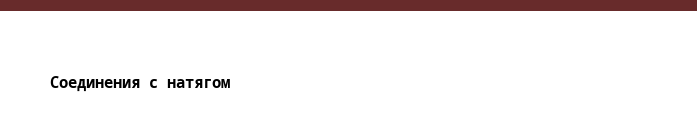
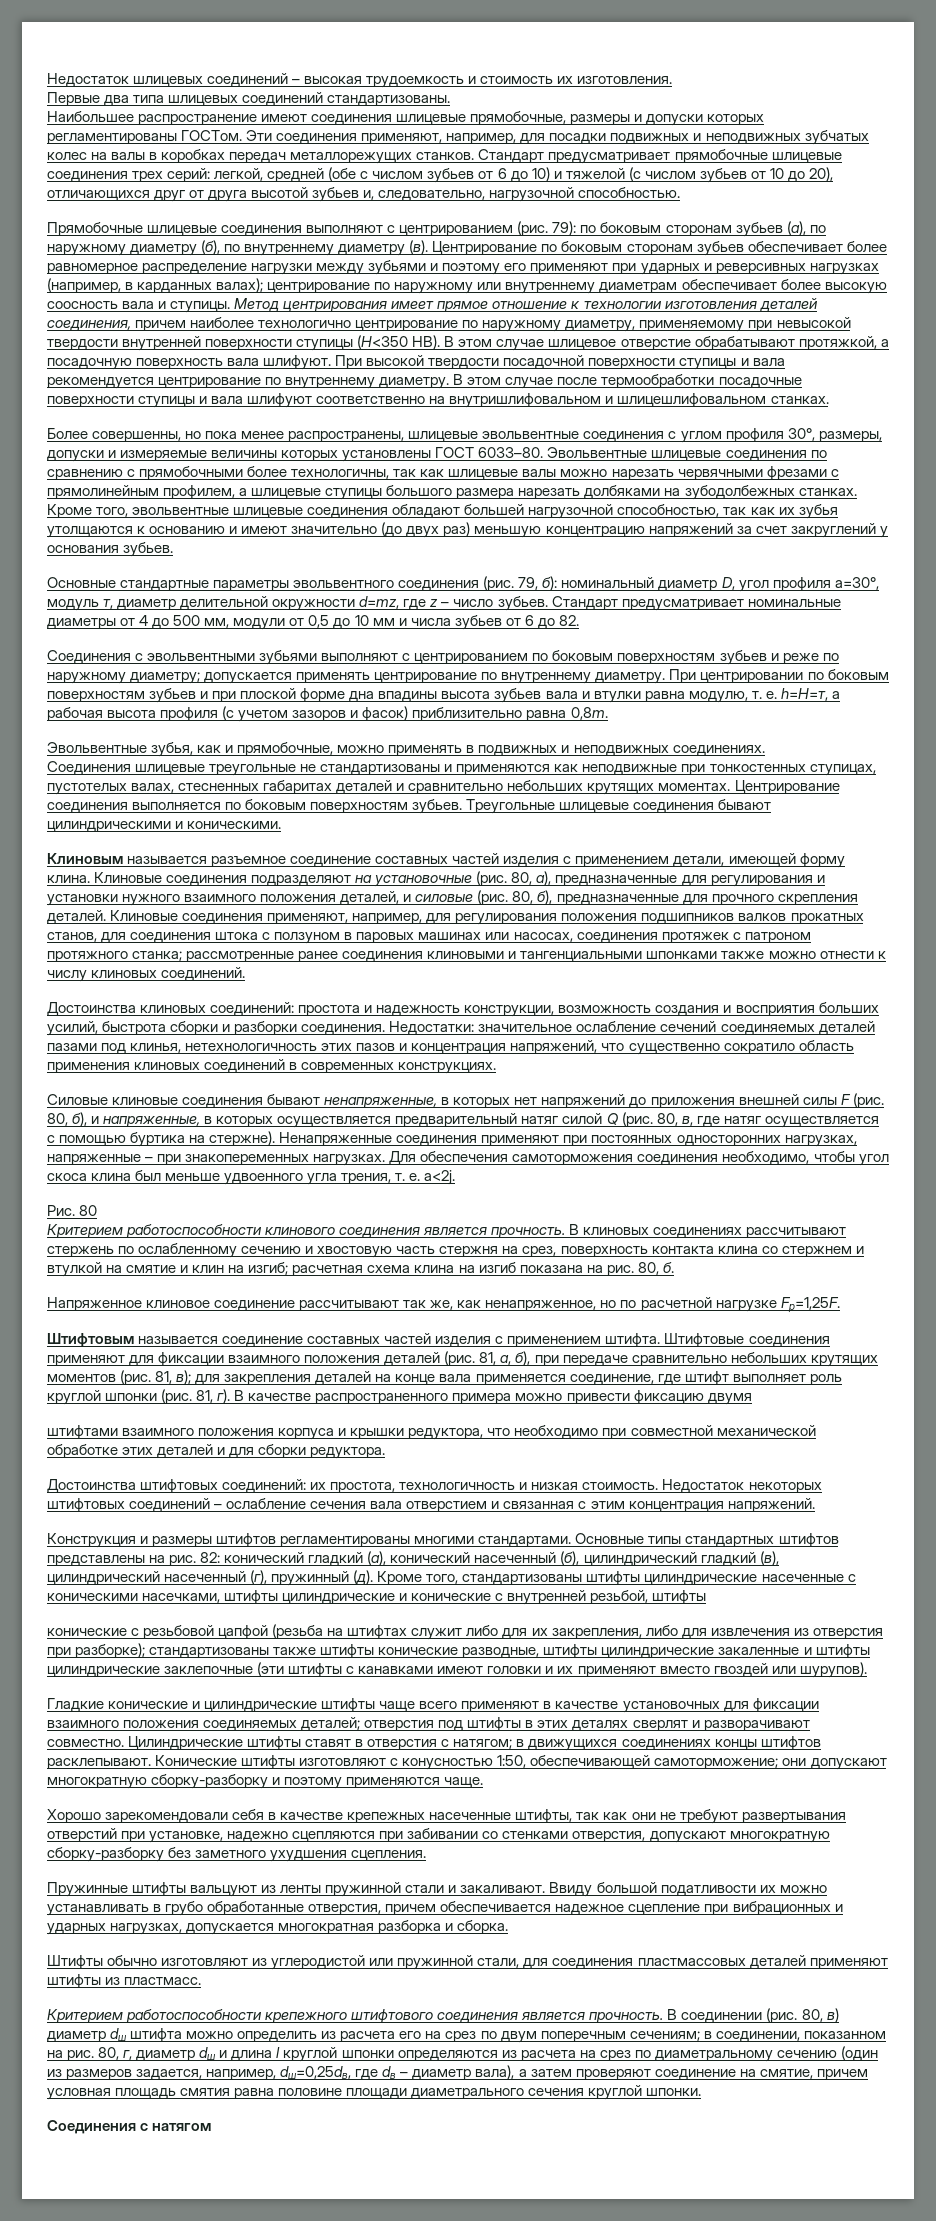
+ Недостаток шлицевых соединений – высокая трудоемкость и стоимость их изготовления.
+ Первые два типа шлицевых соединений стандартизованы.
+ Наибольшее распространение имеют соединения шлицевые прямобочные, размеры и допуски которых регламентированы ГОСТом. Эти соединения применяют, например, для посадки подвижных и неподвижных зубчатых колес на валы в коробках передач металлорежущих станков. Стандарт предусматривает прямобочные шлицевые соединения трех серий: легкой, средней (обе с числом зубьев от 6 до 10) и тяжелой (с числом зубьев от 10 до 20), отличающихся друг от друга высотой зубьев и, следовательно, нагрузочной способностью.
+ Прямобочные шлицевые соединения выполняют с центрированием (рис. 79): по боковым сторонам зубьев (а), по наружному диаметру (б), по внутреннему диаметру (в). Центрирование по боковым сторонам зубьев обеспечивает более равномерное распределение нагрузки между зубьями и поэтому его применяют при ударных и реверсивных нагрузках (например, в карданных валах); центрирование по наружному или внутреннему диаметрам обеспечивает более высокую соосность вала и ступицы. Метод центрирования имеет прямое отношение к технологии изготовления деталей соединения, причем наиболее технологично центрирование по наружному диаметру, применяемому при невысокой твердости внутренней поверхности ступицы (H<350 НВ). В этом случае шлицевое отверстие обрабатывают протяжкой, а посадочную поверхность вала шлифуют. При высокой твердости посадочной поверхности ступицы и вала рекомендуется центрирование по внутреннему диаметру. В этом случае после термообработки посадочные поверхности ступицы и вала шлифуют соответственно на внутришлифовальном и шлицешлифовальном станках.
+ Более совершенны, но пока менее распространены, шлицевые эвольвентные соединения с углом профиля 30°, размеры, допуски и измеряемые величины которых установлены ГОСТ 6033–80. Эвольвентные шлицевые соединения по сравнению с прямобочными более технологичны, так как шлицевые валы можно нарезать червячными фрезами с прямолинейным профилем, а шлицевые ступицы большого размера нарезать долбяками на зубодолбежных станках. Кроме того, эвольвентные шлицевые соединения обладают большей нагрузочной способностью, так как их зубья утолщаются к основанию и имеют значительно (до двух раз) меньшую концентрацию напряжений за счет закруглений у основания зубьев.
+ Основные стандартные параметры эвольвентного соединения (рис. 79, б): номинальный диаметр D, угол профиля a=30°, модуль т, диаметр делительной окружности d=mz, где z – число зубьев. Стандарт предусматривает номинальные диаметры от 4 до 500 мм, модули от 0,5 до 10 мм и числа зубьев от 6 до 82.
+ Соединения с эвольвентными зубьями выполняют с центрированием по боковым поверхностям зубьев и реже по наружному диаметру; допускается применять центрирование по внутреннему диаметру. При центрировании по боковым поверхностям зубьев и при плоской форме дна впадины высота зубьев вала и втулки равна модулю, т. е. h=Н=т, а рабочая высота профиля (с учетом зазоров и фасок) приблизительно равна 0,8m.
+ Эвольвентные зубья, как и прямобочные, можно применять в подвижных и неподвижных соединениях.
+ Соединения шлицевые треугольные не стандартизованы и применяются как неподвижные при тонкостенных ступицах, пустотелых валах, стесненных габаритах деталей и сравнительно небольших крутящих моментах. Центрирование соединения выполняется по боковым поверхностям зубьев. Треугольные шлицевые соединения бывают цилиндрическими и коническими.
+ Клиновым называется разъемное соединение составных частей изделия с применением детали, имеющей форму клина. Клиновые соединения подразделяют на установочные (рис. 80, а), предназначенные для регулирования и установки нужного взаимного положения деталей, и силовые (рис. 80, б), предназначенные для прочного скрепления деталей. Клиновые соединения применяют, например, для регулирования положения подшипников валков прокатных станов, для соединения штока с ползуном в паровых машинах или насосах, соединения протяжек с патроном протяжного станка; рассмотренные ранее соединения клиновыми и тангенциальными шпонками также можно отнести к числу клиновых соединений.
+ Достоинства клиновых соединений: простота и надежность конструкции, возможность создания и восприятия больших усилий, быстрота сборки и разборки соединения. Недостатки: значительное ослабление сечений соединяемых деталей пазами под клинья, нетехнологичность этих пазов и концентрация напряжений, что существенно сократило область применения клиновых соединений в современных конструкциях.
+ Силовые клиновые соединения бывают ненапряженные, в которых нет напряжений до приложения внешней силы F (рис. 80, б), и напряженные, в которых осуществляется предварительный натяг силой Q (рис. 80, в, где натяг осуществляется с помощью буртика на стержне). Ненапряженные соединения применяют при постоянных односторонних нагрузках, напряженные – при знакопеременных нагрузках. Для обеспечения самоторможения соединения необходимо, чтобы угол скоса клина был меньше удвоенного угла трения, т. е. a<2j.
+ Рис. 80
+ Критерием работоспособности клинового соединения является прочность. В клиновых соединениях рассчитывают стержень по ослабленному сечению и хвостовую часть стержня на срез, поверхность контакта клина со стержнем и втулкой на смятие и клин на изгиб; расчетная схема клина на изгиб показана на рис. 80, б.
+ Напряженное клиновое соединение рассчитывают так же, как ненапряженное, но по расчетной нагрузке Fp=1,25F.
+ Штифтовым называется соединение составных частей изделия с применением штифта. Штифтовые соединения применяют для фиксации взаимного положения деталей (рис. 81, а, б), при передаче сравнительно небольших крутящих моментов (рис. 81, в); для закрепления деталей на конце вала применяется соединение, где штифт выполняет роль круглой шпонки (рис. 81, г). В качестве распространенного примера можно привести фиксацию двумя
+ штифтами взаимного положения корпуса и крышки редуктора, что необходимо при совместной механической обработке этих деталей и для сборки редуктора.
+ Достоинства штифтовых соединений: их простота, технологичность и низкая стоимость. Недостаток некоторых штифтовых соединений – ослабление сечения вала отверстием и связанная с этим концентрация напряжений.
+ Конструкция и размеры штифтов регламентированы многими стандартами. Основные типы стандартных штифтов представлены на рис. 82: конический гладкий (а), конический насеченный (б), цилиндрический гладкий (в), цилиндрический насеченный (г), пружинный (д). Кроме того, стандартизованы штифты цилиндрические насеченные с коническими насечками, штифты цилиндрические и конические с внутренней резьбой, штифты
+ конические с резьбовой цапфой (резьба на штифтах служит либо для их закрепления, либо для извлечения из отверстия при разборке); стандартизованы также штифты конические разводные, штифты цилиндрические закаленные и штифты цилиндрические заклепочные (эти штифты с канавками имеют головки и их применяют вместо гвоздей или шурупов).
+ Гладкие конические и цилиндрические штифты чаще всего применяют в качестве установочных для фиксации взаимного положения соединяемых деталей; отверстия под штифты в этих деталях сверлят и разворачивают совместно. Цилиндрические штифты ставят в отверстия с натягом; в движущихся соединениях концы штифтов расклепывают. Конические штифты изготовляют с конусностью 1:50, обеспечивающей самоторможение; они допускают многократную сборку-разборку и поэтому применяются чаще.
+ Хорошо зарекомендовали себя в качестве крепежных насеченные штифты, так как они не требуют развертывания отверстий при установке, надежно сцепляются при забивании со стенками отверстия, допускают многократную сборку-разборку без заметного ухудшения сцепления.
+ Пружинные штифты вальцуют из ленты пружинной стали и закаливают. Ввиду большой податливости их можно устанавливать в грубо обработанные отверстия, причем обеспечивается надежное сцепление при вибрационных и ударных нагрузках, допускается многократная разборка и сборка.
+ Штифты обычно изготовляют из углеродистой или пружинной стали, для соединения пластмассовых деталей применяют штифты из пластмасс.
+ Критерием работоспособности крепежного штифтового соединения является прочность. В соединении (рис. 80, в) диаметр dш штифта можно определить из расчета его на срез по двум поперечным сечениям; в соединении, показанном на рис. 80, г, диаметр dш и длина l круглой шпонки определяются из расчета на срез по диаметральному сечению (один из размеров задается, например, dш=0,25dв, где dв – диаметр вала), а затем проверяют соединение на смятие, причем условная площадь смятия равна половине площади диаметрального сечения круглой шпонки.

